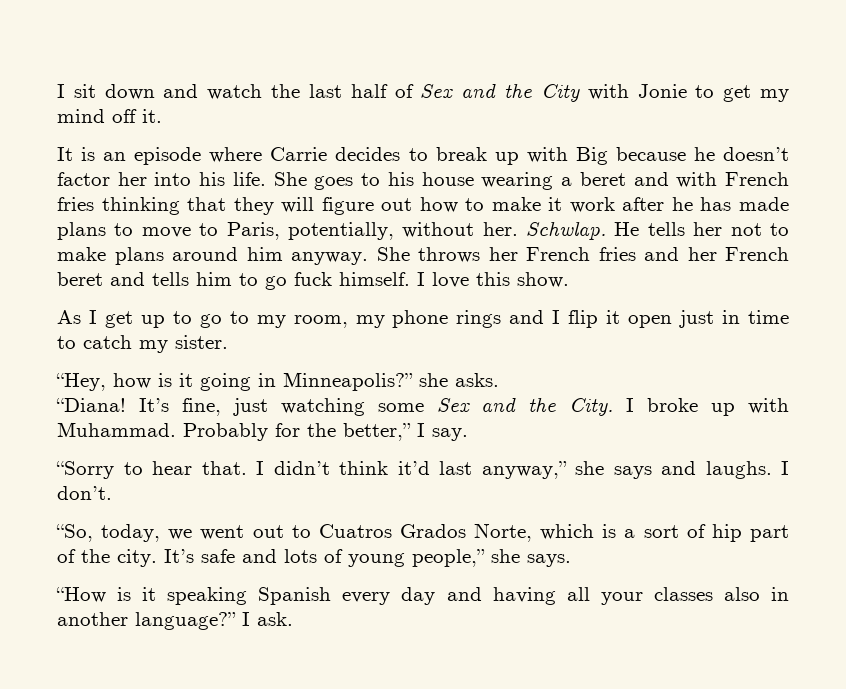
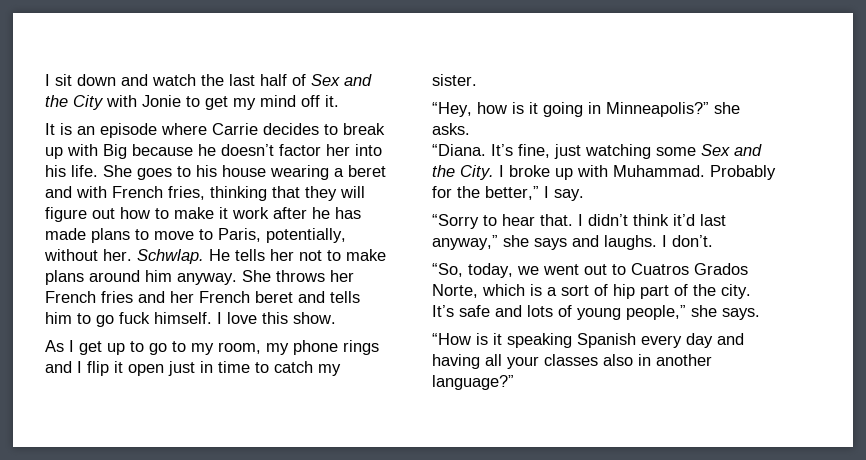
- She goes to his house wearing a beret and with French fries thinking that they will figure out how to make it work after he has made plans to move to Paris, potentially, without her.
+ She goes to his house wearing a beret and with French fries, thinking that they will figure out how to make it work after he has made plans to move to Paris, potentially, without her.
- “Diana!
+ “Diana.
- I ask.

